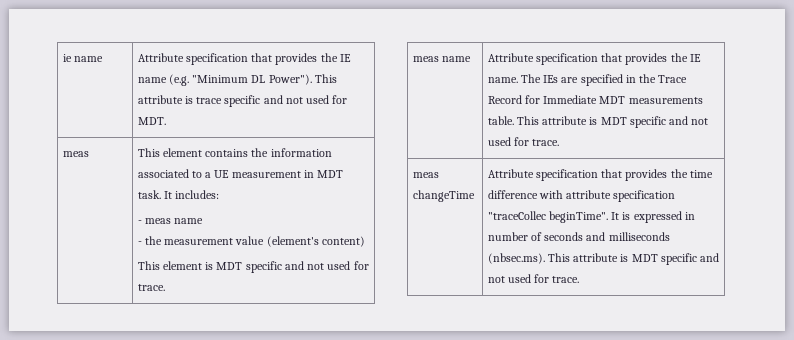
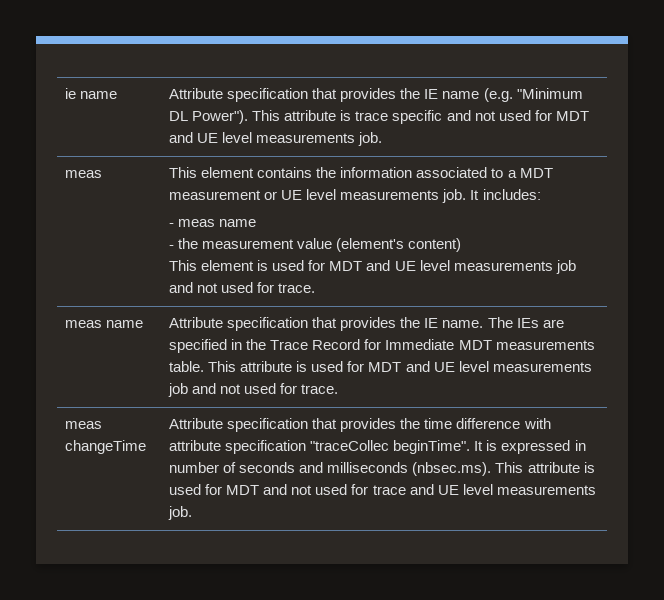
- ie name | Attribute specification that provides the IE name (e.g. "Minimum DL Power"). This attribute is trace specific and not used for MDT.
+ ie name | Attribute specification that provides the IE name (e.g. "Minimum DL Power"). This attribute is trace specific and not used for MDT and UE level measurements job.
- This element contains the information associated to a UE measurement in MDT task.
+ This element contains the information associated to a MDT measurement or UE level measurements job.
- This element is MDT specific and not used for trace.
+ This element is used for MDT and UE level measurements job and not used for trace.
- meas name | Attribute specification that provides the IE name. The IEs are specified in the Trace Record for Immediate MDT measurements table. This attribute is MDT specific and not used for trace.
+ meas name | Attribute specification that provides the IE name. The IEs are specified in the Trace Record for Immediate MDT measurements table. This attribute is used for MDT and UE level measurements job and not used for trace.
- meas changeTime | Attribute specification that provides the time difference with attribute specification "traceCollec beginTime". It is expressed in number of seconds and milliseconds (nbsec.ms). This attribute is MDT specific and not used for trace.
+ meas changeTime | Attribute specification that provides the time difference with attribute specification "traceCollec beginTime". It is expressed in number of seconds and milliseconds (nbsec.ms). This attribute is used for MDT and not used for trace and UE level measurements job.

